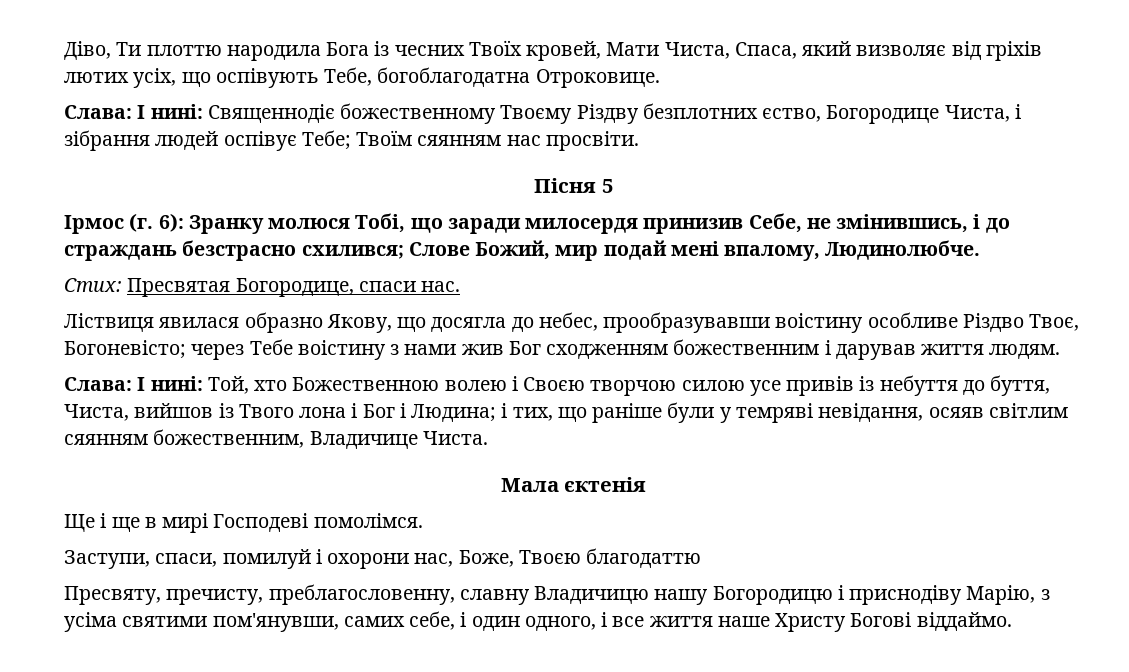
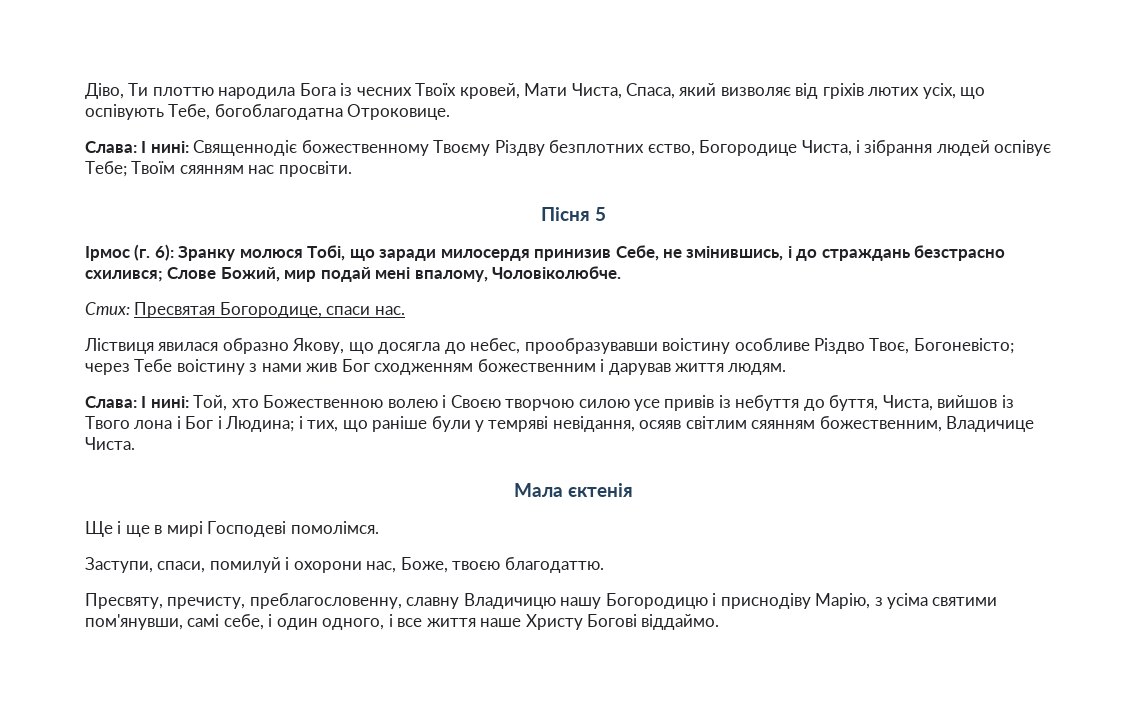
- Ірмос (г. 6): Зранку молюся Тобі, що заради милосердя принизив Себе, не змінившись, і до страждань безстрасно схилився; Слове Божий, мир подай мені впалому, Людинолюбче.
+ Ірмос (г. 6): Зранку молюся Тобі, що заради милосердя принизив Себе, не змінившись, і до страждань безстрасно схилився; Слове Божий, мир подай мені впалому, Чоловіколюбче.
- Заступи, спаси, помилуй і охорони нас, Боже, Твоєю благодаттю
+ Заступи, спаси, помилуй і охорони нас, Боже, твоєю благодаттю.
- Пресвяту, пречисту, преблагословенну, славну Владичицю нашу Богородицю і приснодіву Марію, з усіма святими пом'янувши, самих себе, і один одного, і все життя наше Христу Богові віддаймо.
+ Пресвяту, пречисту, преблагословенну, славну Владичицю нашу Богородицю і приснодіву Марію, з усіма святими пом'янувши, самі себе, і один одного, і все життя наше Христу Богові віддаймо.

